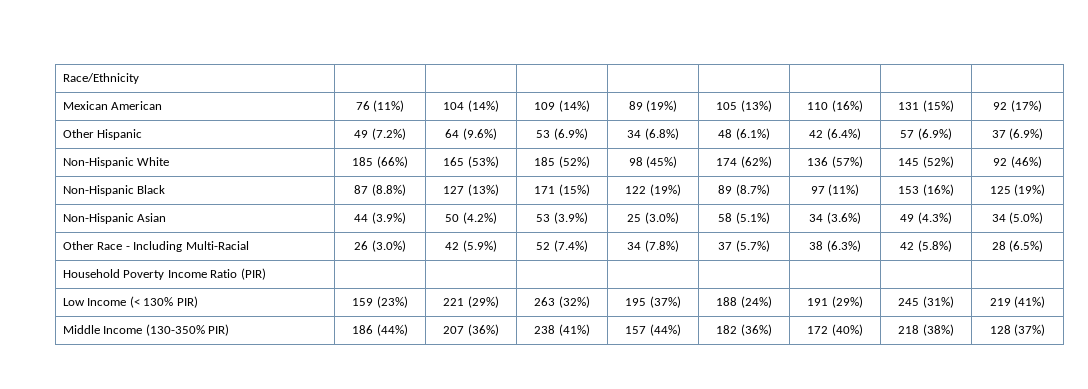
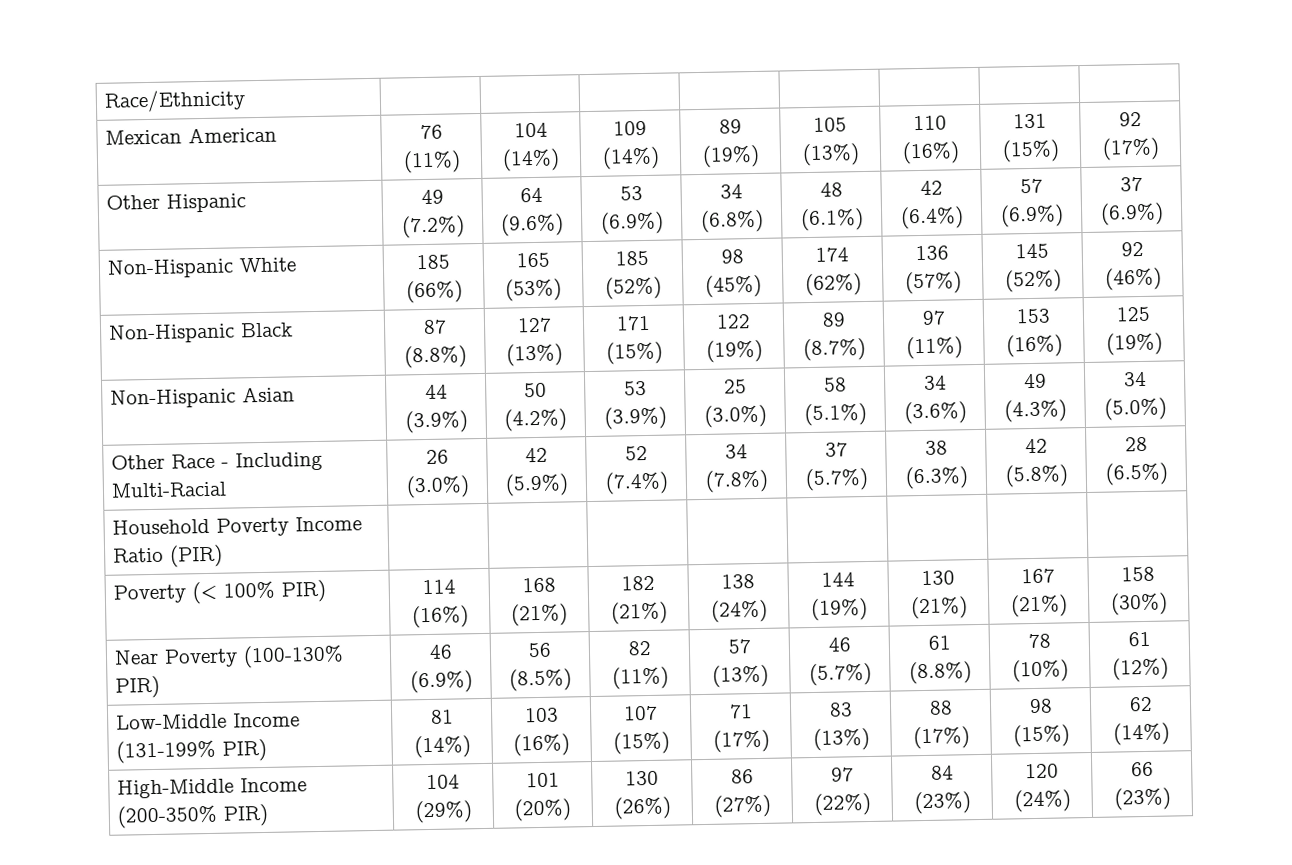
- Low Income (< 130% PIR) | 159 (23%) | 221 (29%) | 263 (32%) | 195 (37%) | 188 (24%) | 191 (29%) | 245 (31%) | 219 (41%)
- Middle Income (130-350% PIR) | 186 (44%) | 207 (36%) | 238 (41%) | 157 (44%) | 182 (36%) | 172 (40%) | 218 (38%) | 128 (37%)
+ Poverty (< 100% PIR) | 114 (16%) | 168 (21%) | 182 (21%) | 138 (24%) | 144 (19%) | 130 (21%) | 167 (21%) | 158 (30%)
+ Near Poverty (100-130% PIR) | 46 (6.9%) | 56 (8.5%) | 82 (11%) | 57 (13%) | 46 (5.7%) | 61 (8.8%) | 78 (10%) | 61 (12%)
+ Low-Middle Income (131-199% PIR) | 81 (14%) | 103 (16%) | 107 (15%) | 71 (17%) | 83 (13%) | 88 (17%) | 98 (15%) | 62 (14%)
+ High-Middle Income (200-350% PIR) | 104 (29%) | 101 (20%) | 130 (26%) | 86 (27%) | 97 (22%) | 84 (23%) | 120 (24%) | 66 (23%)

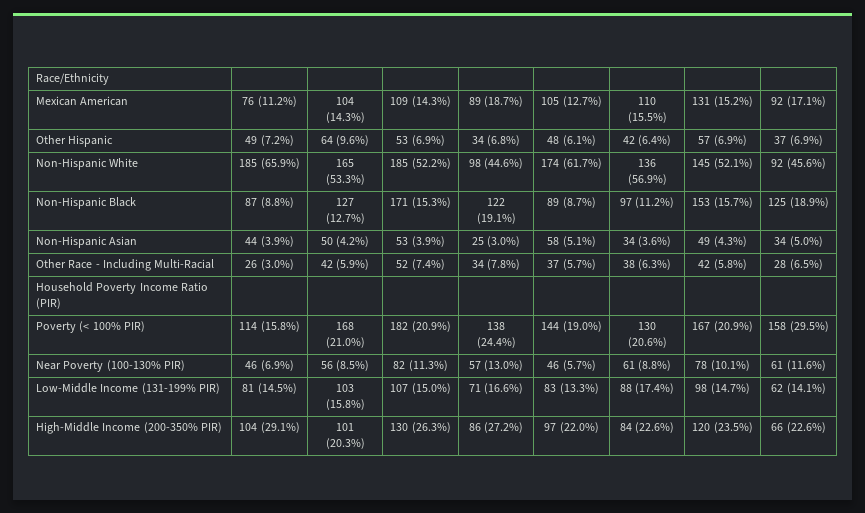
- Mexican American | 76 (11%) | 104 (14%) | 109 (14%) | 89 (19%) | 105 (13%) | 110 (16%) | 131 (15%) | 92 (17%)
+ Mexican American | 76 (11.2%) | 104 (14.3%) | 109 (14.3%) | 89 (18.7%) | 105 (12.7%) | 110 (15.5%) | 131 (15.2%) | 92 (17.1%)
- Non-Hispanic White | 185 (66%) | 165 (53%) | 185 (52%) | 98 (45%) | 174 (62%) | 136 (57%) | 145 (52%) | 92 (46%)
+ Non-Hispanic White | 185 (65.9%) | 165 (53.3%) | 185 (52.2%) | 98 (44.6%) | 174 (61.7%) | 136 (56.9%) | 145 (52.1%) | 92 (45.6%)
- Non-Hispanic Black | 87 (8.8%) | 127 (13%) | 171 (15%) | 122 (19%) | 89 (8.7%) | 97 (11%) | 153 (16%) | 125 (19%)
+ Non-Hispanic Black | 87 (8.8%) | 127 (12.7%) | 171 (15.3%) | 122 (19.1%) | 89 (8.7%) | 97 (11.2%) | 153 (15.7%) | 125 (18.9%)
- Poverty (< 100% PIR) | 114 (16%) | 168 (21%) | 182 (21%) | 138 (24%) | 144 (19%) | 130 (21%) | 167 (21%) | 158 (30%)
+ Poverty (< 100% PIR) | 114 (15.8%) | 168 (21.0%) | 182 (20.9%) | 138 (24.4%) | 144 (19.0%) | 130 (20.6%) | 167 (20.9%) | 158 (29.5%)
- Near Poverty (100-130% PIR) | 46 (6.9%) | 56 (8.5%) | 82 (11%) | 57 (13%) | 46 (5.7%) | 61 (8.8%) | 78 (10%) | 61 (12%)
+ Near Poverty (100-130% PIR) | 46 (6.9%) | 56 (8.5%) | 82 (11.3%) | 57 (13.0%) | 46 (5.7%) | 61 (8.8%) | 78 (10.1%) | 61 (11.6%)
- Low-Middle Income (131-199% PIR) | 81 (14%) | 103 (16%) | 107 (15%) | 71 (17%) | 83 (13%) | 88 (17%) | 98 (15%) | 62 (14%)
+ Low-Middle Income (131-199% PIR) | 81 (14.5%) | 103 (15.8%) | 107 (15.0%) | 71 (16.6%) | 83 (13.3%) | 88 (17.4%) | 98 (14.7%) | 62 (14.1%)
- High-Middle Income (200-350% PIR) | 104 (29%) | 101 (20%) | 130 (26%) | 86 (27%) | 97 (22%) | 84 (23%) | 120 (24%) | 66 (23%)
+ High-Middle Income (200-350% PIR) | 104 (29.1%) | 101 (20.3%) | 130 (26.3%) | 86 (27.2%) | 97 (22.0%) | 84 (22.6%) | 120 (23.5%) | 66 (22.6%)

